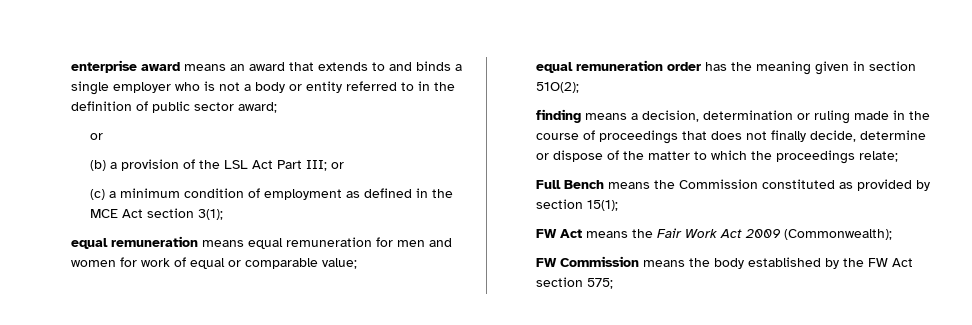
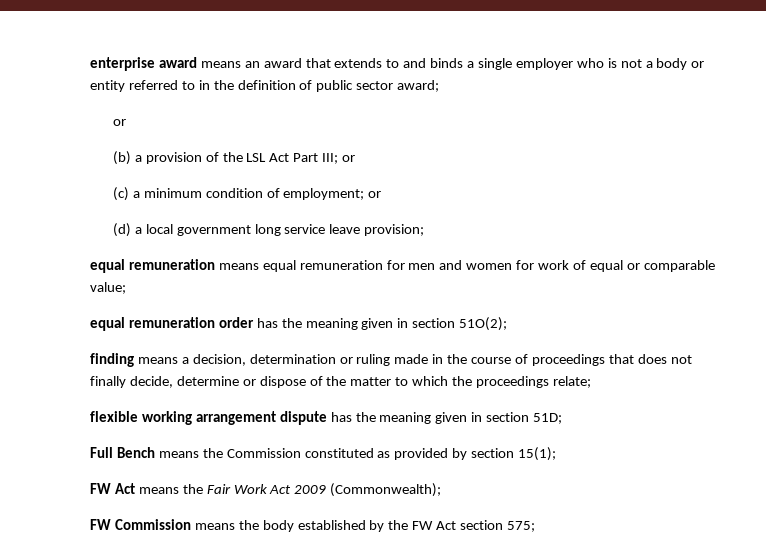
- (c) a minimum condition of employment as defined in the MCE Act section 3(1);
+ (c) a minimum condition of employment; or
+ (d) a local government long service leave provision;
+ flexible working arrangement dispute has the meaning given in section 51D;

